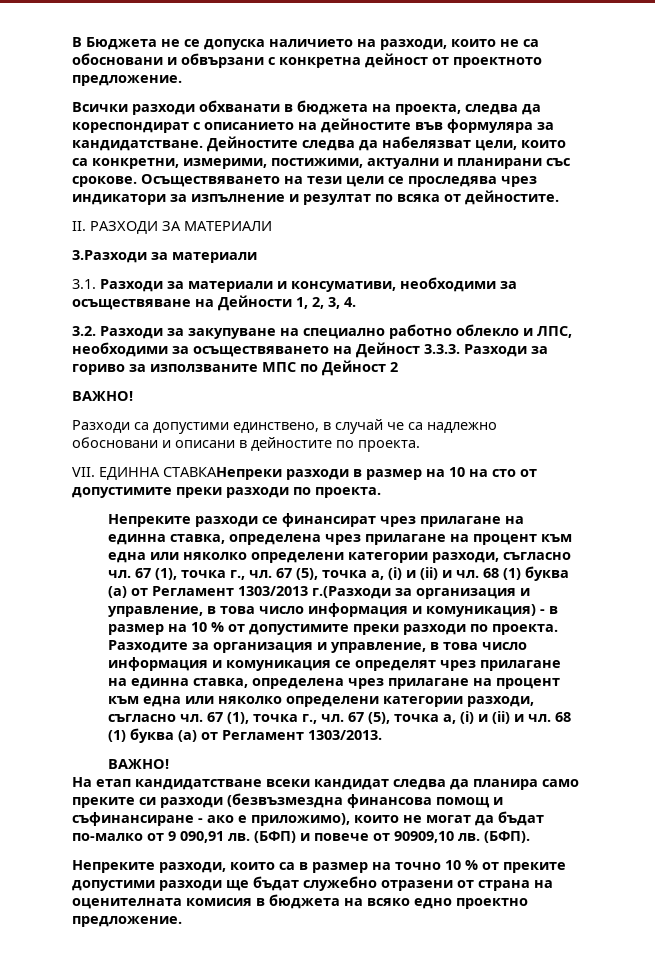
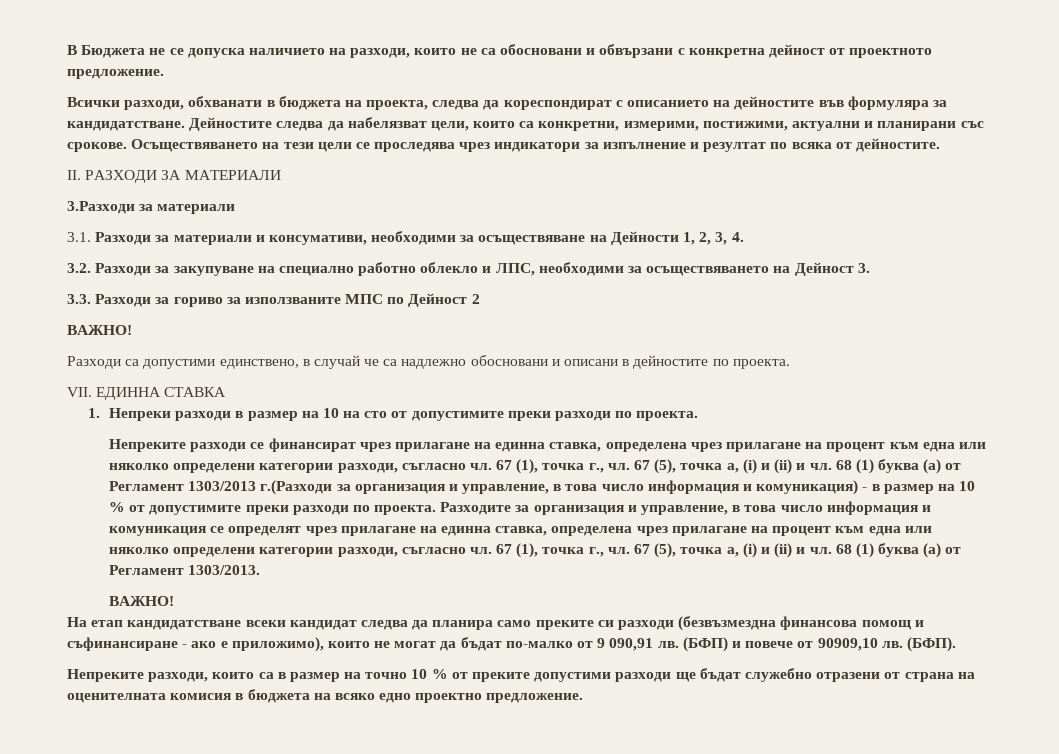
- Всички разходи обхванати в бюджета на проекта, следва да кореспондират с описанието на дейностите във формуляра за кандидатстване.
+ Всички разходи, обхванати в бюджета на проекта, следва да кореспондират с описанието на дейностите във формуляра за кандидатстване.
- 3.2. Разходи за закупуване на специално работно облекло и ЛПС, необходими за осъществяването на Дейност 3.3.3. Разходи за гориво за използваните МПС по Дейност 2
+ 3.2. Разходи за закупуване на специално работно облекло и ЛПС, необходими за осъществяването на Дейност 3.
+ 3.3. Разходи за гориво за използваните МПС по Дейност 2
- VІІ. ЕДИННА СТАВКАНепреки разходи в размер на 10 на сто от допустимите преки разходи по проекта.
+ VІІ. ЕДИННА СТАВКА
+ 1. Непреки разходи в размер на 10 на сто от допустимите преки разходи по проекта.

